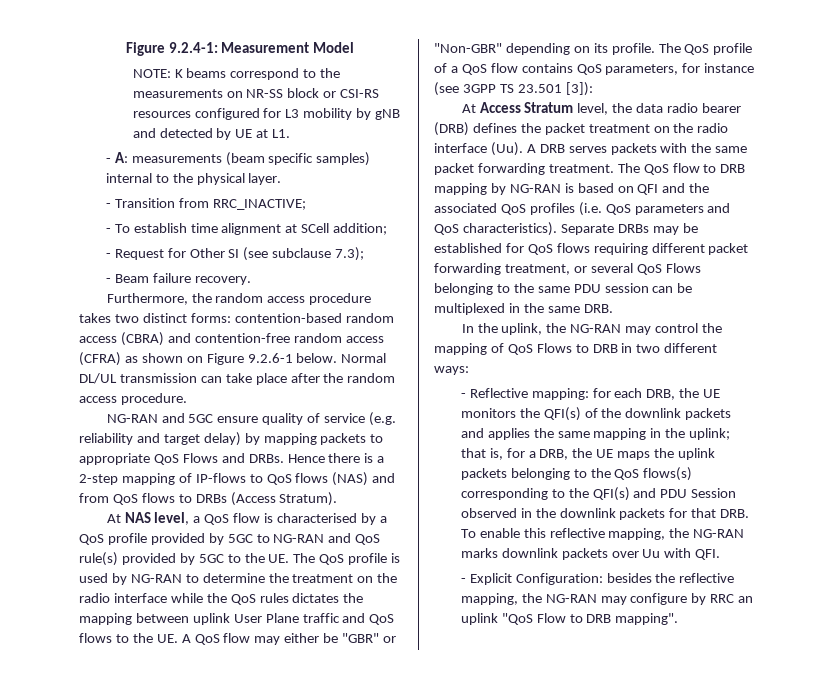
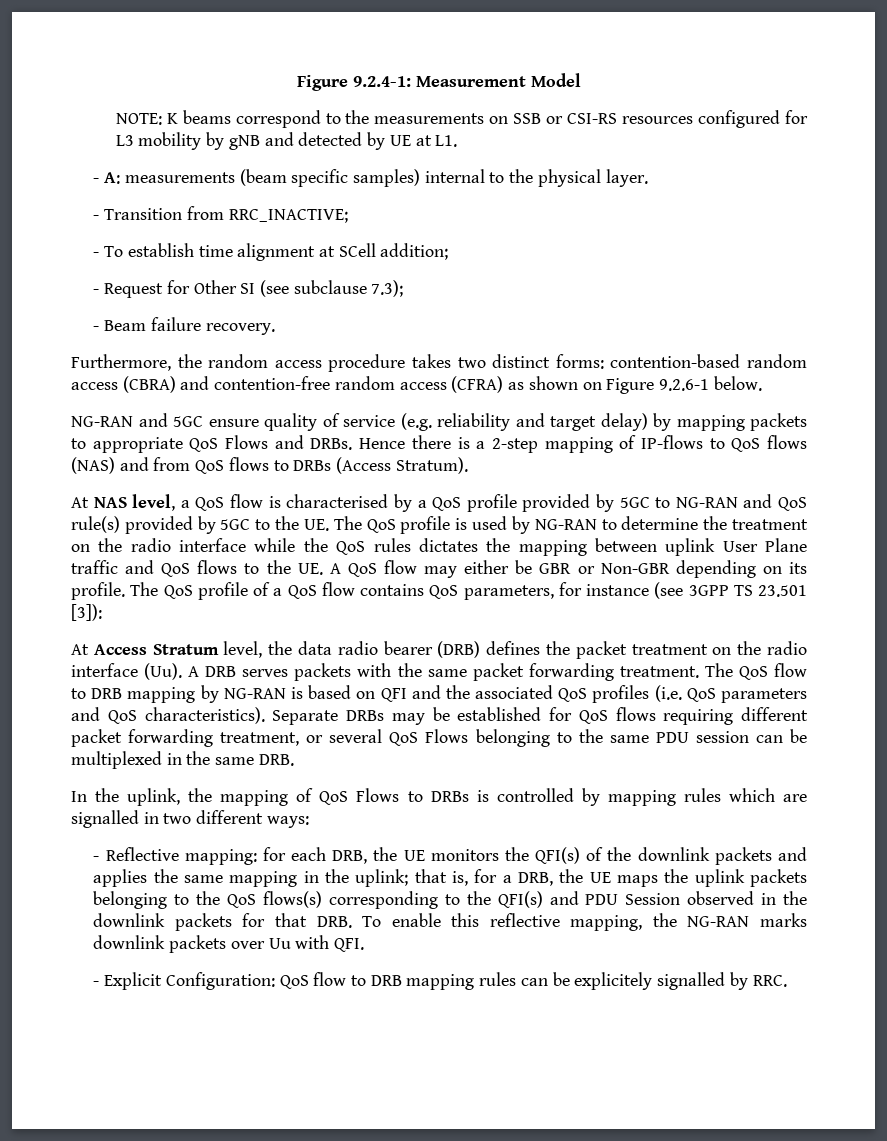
- NOTE: K beams correspond to the measurements on NR-SS block or CSI-RS resources configured for L3 mobility by gNB and detected by UE at L1.
+ NOTE: K beams correspond to the measurements on SSB or CSI-RS resources configured for L3 mobility by gNB and detected by UE at L1.
- Normal DL/UL transmission can take place after the random access procedure.
- At NAS level, a QoS flow is characterised by a QoS profile provided by 5GC to NG-RAN and QoS rule(s) provided by 5GC to the UE. The QoS profile is used by NG-RAN to determine the treatment on the radio interface while the QoS rules dictates the mapping between uplink User Plane traffic and QoS flows to the UE. A QoS flow may either be "GBR" or "Non-GBR" depending on its profile.
+ At NAS level, a QoS flow is characterised by a QoS profile provided by 5GC to NG-RAN and QoS rule(s) provided by 5GC to the UE. The QoS profile is used by NG-RAN to determine the treatment on the radio interface while the QoS rules dictates the mapping between uplink User Plane traffic and QoS flows to the UE. A QoS flow may either be GBR or Non-GBR depending on its profile.
- In the uplink, the NG-RAN may control the mapping of QoS Flows to DRB in two different ways:
+ In the uplink, the mapping of QoS Flows to DRBs is controlled by mapping rules which are signalled in two different ways:
- - Explicit Configuration: besides the reflective mapping, the NG-RAN may configure by RRC an uplink "QoS Flow to DRB mapping".
+ - Explicit Configuration: QoS flow to DRB mapping rules can be explicitely signalled by RRC.

